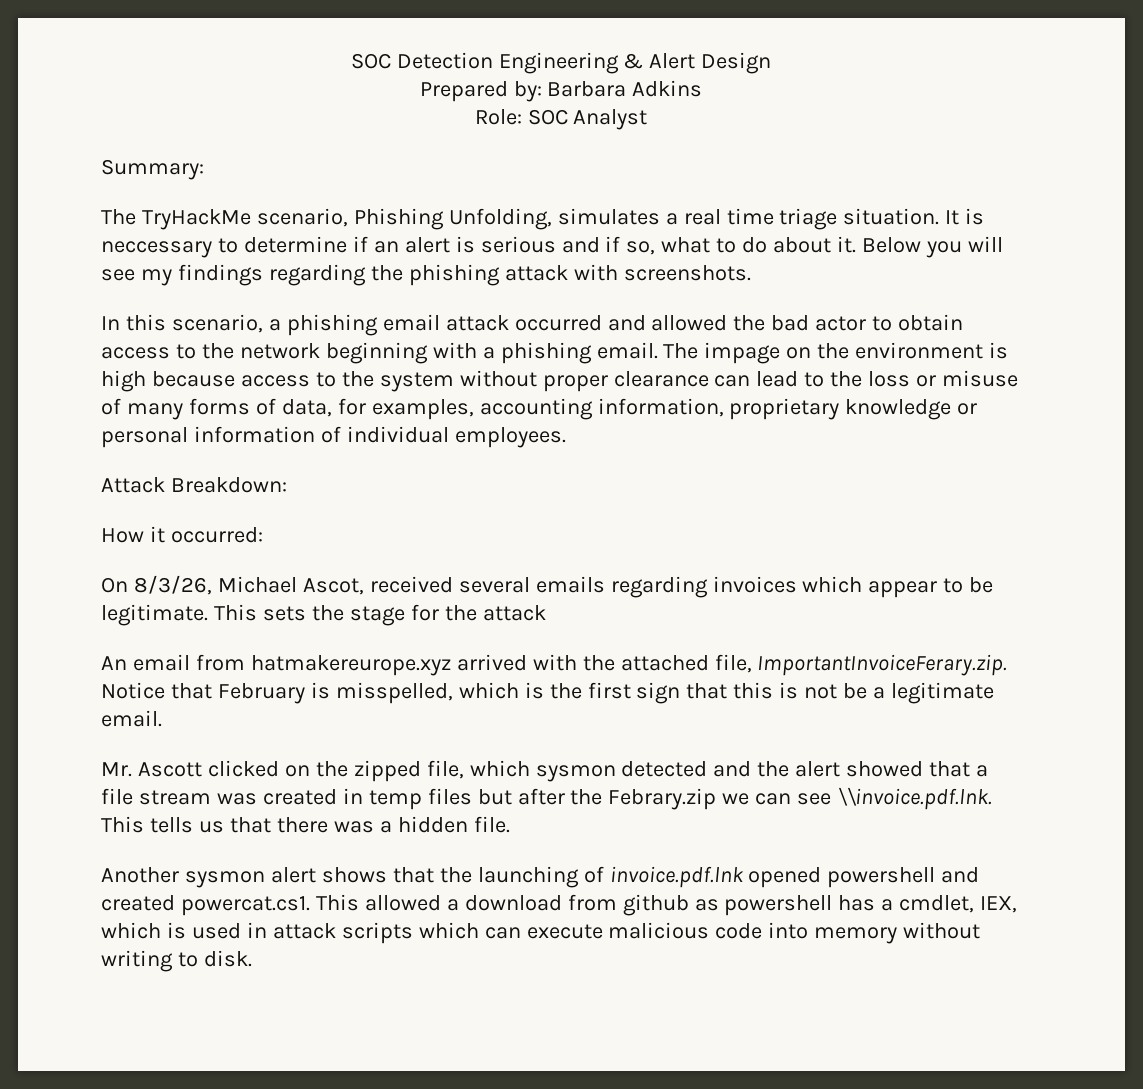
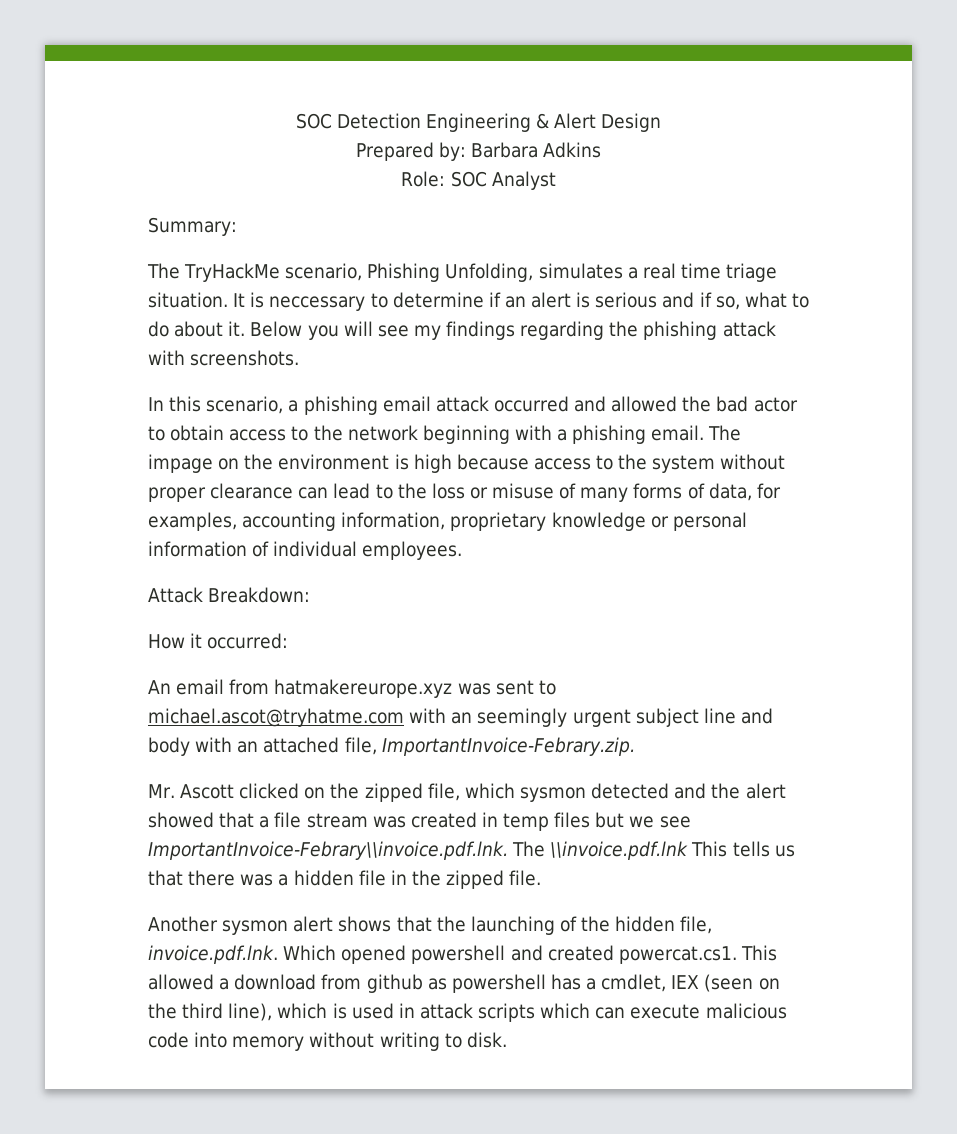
- On 8/3/26, Michael Ascot, received several emails regarding invoices which appear to be legitimate. This sets the stage for the attack
- An email from hatmakereurope.xyz arrived with the attached file, ImportantInvoiceFerary.zip. Notice that February is misspelled, which is the first sign that this is not be a legitimate email.
+ An email from hatmakereurope.xyz was sent to michael.ascot@tryhatme.com with an seemingly urgent subject line and body with an attached file, ImportantInvoice-Febrary.zip.
- Mr. Ascott clicked on the zipped file, which sysmon detected and the alert showed that a file stream was created in temp files but after the Febrary.zip we can see \\invoice.pdf.lnk. This tells us that there was a hidden file.
+ Mr. Ascott clicked on the zipped file, which sysmon detected and the alert showed that a file stream was created in temp files but we see ImportantInvoice-Febrary\\invoice.pdf.lnk. The \\invoice.pdf.lnk This tells us that there was a hidden file in the zipped file.
- Another sysmon alert shows that the launching of invoice.pdf.lnk opened powershell and created powercat.cs1. This allowed a download from github as powershell has a cmdlet, IEX, which is used in attack scripts which can execute malicious code into memory without writing to disk.
+ Another sysmon alert shows that the launching of the hidden file, invoice.pdf.lnk. Which opened powershell and created powercat.cs1. This allowed a download from github as powershell has a cmdlet, IEX (seen on the third line), which is used in attack scripts which can execute malicious code into memory without writing to disk.

